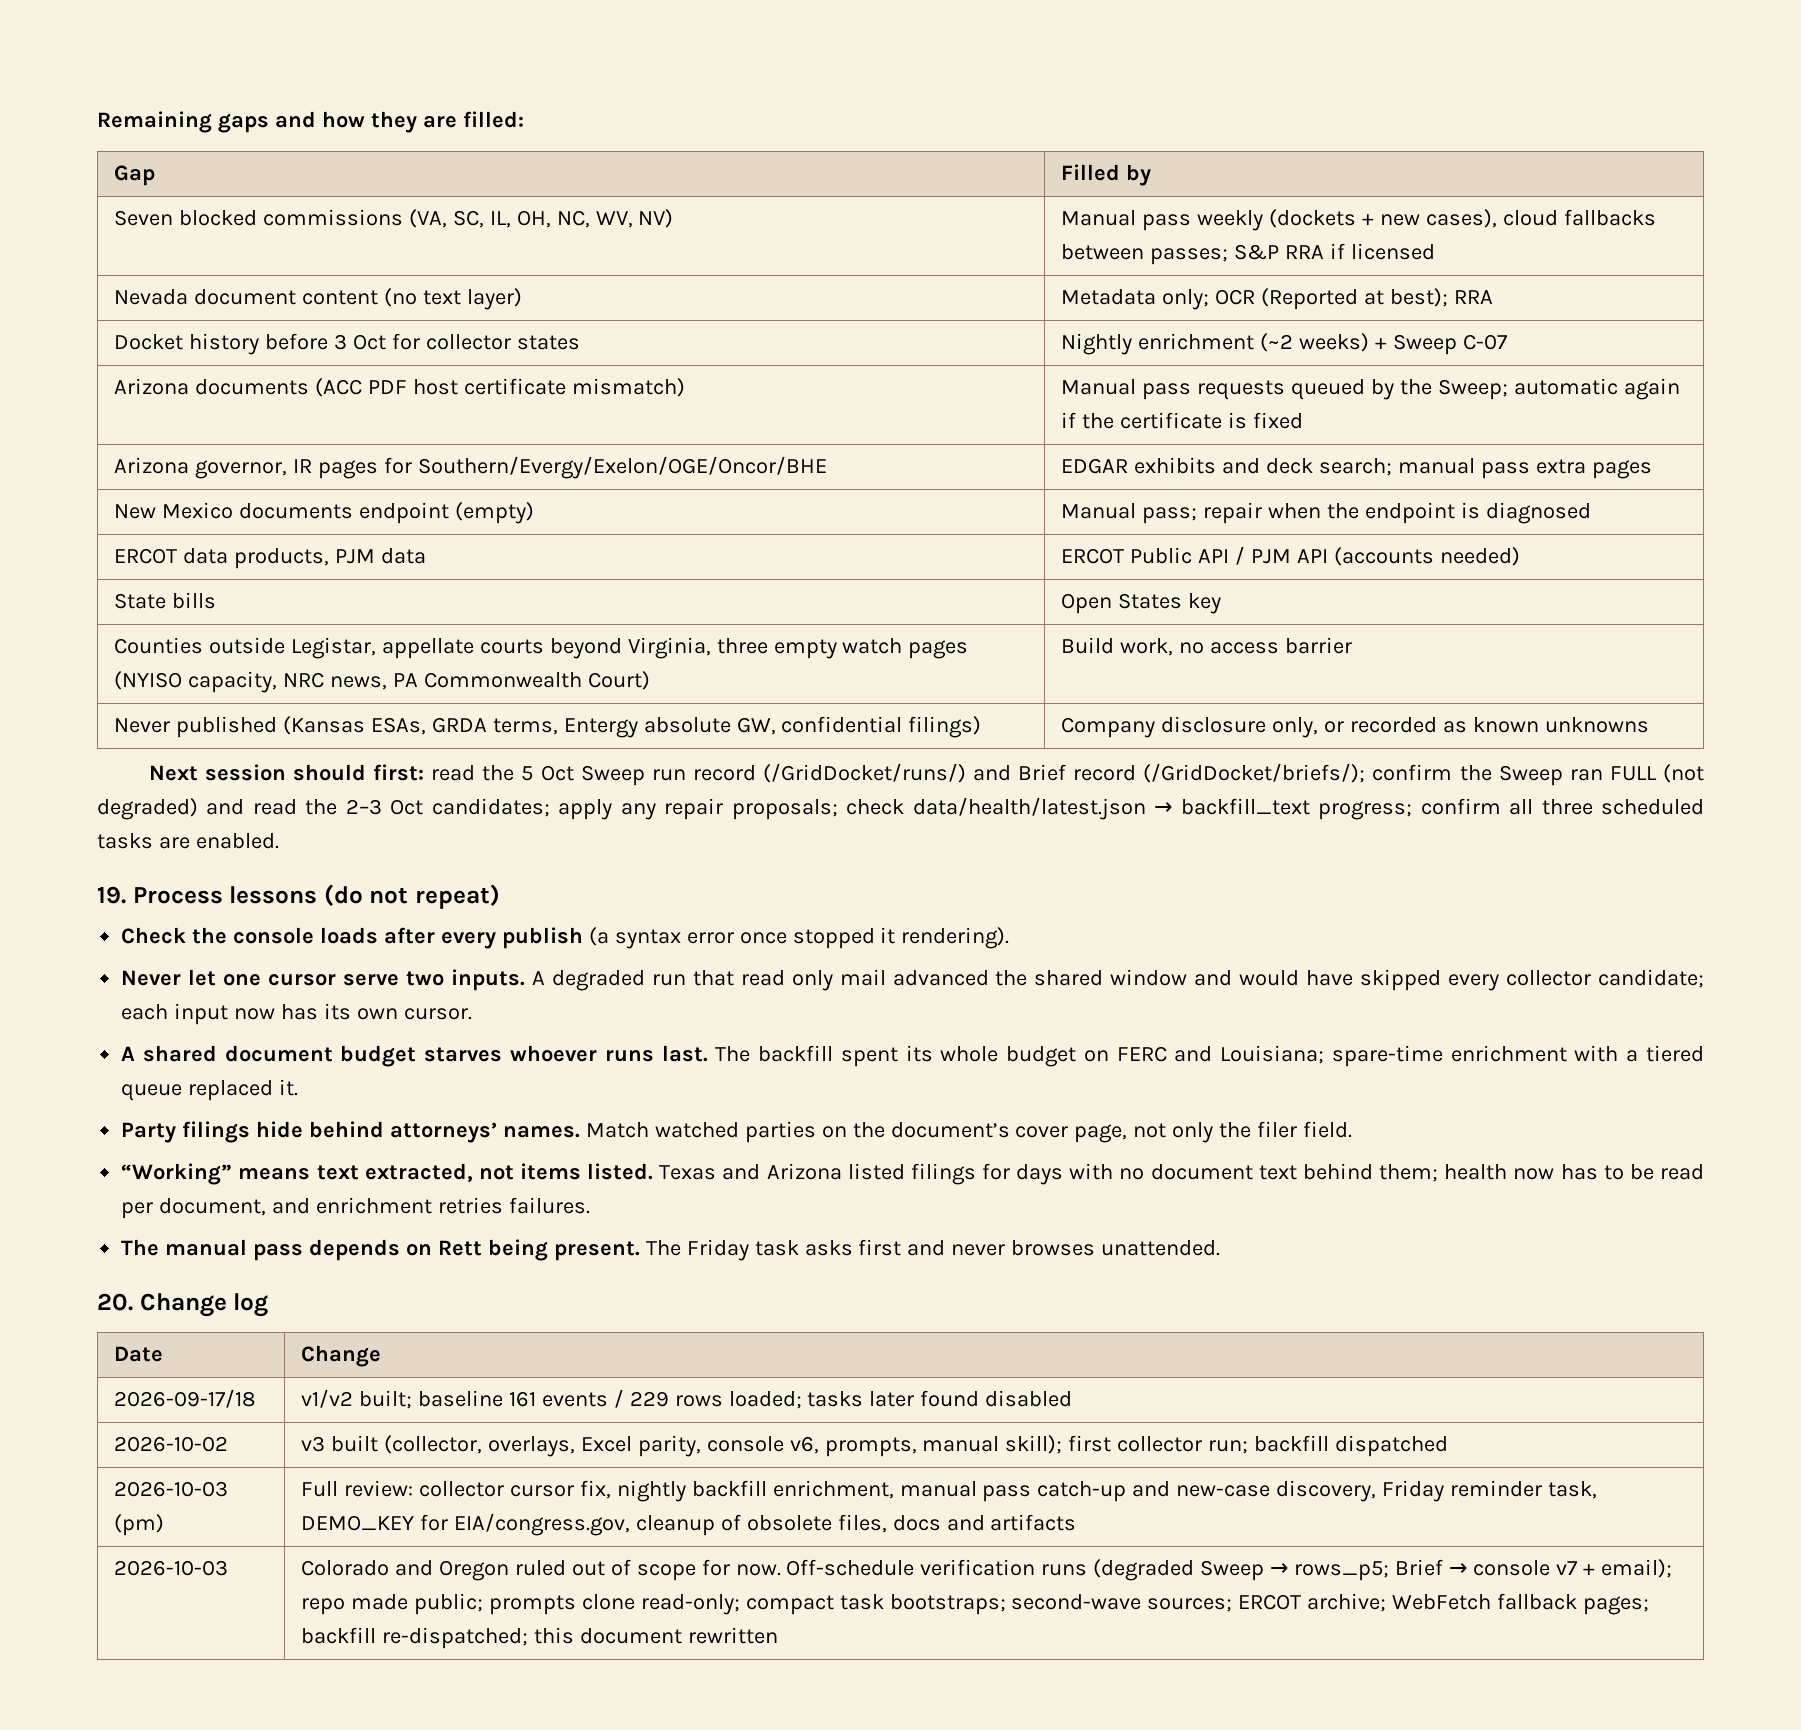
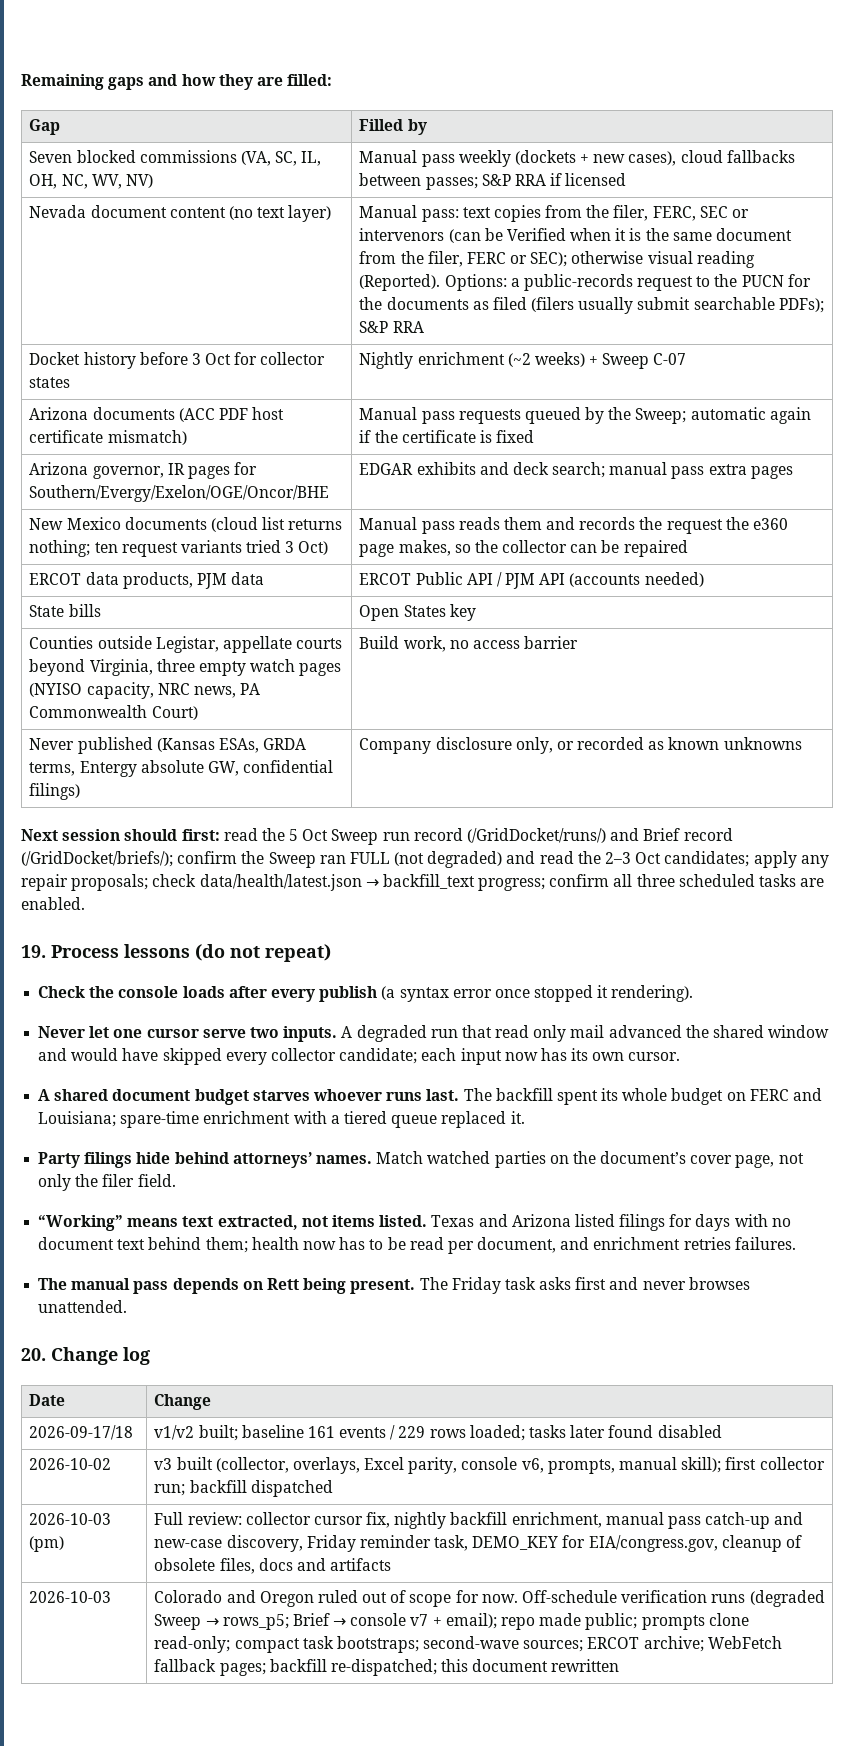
- Metadata only; OCR (Reported at best); RRA
+ Manual pass: text copies from the filer, FERC, SEC or intervenors (can be Verified when it is the same document from the filer, FERC or SEC); otherwise visual reading (Reported). Options: a public-records request to the PUCN for the documents as filed (filers usually submit searchable PDFs); S&P RRA
- New Mexico documents endpoint (empty) | Manual pass; repair when the endpoint is diagnosed
+ New Mexico documents (cloud list returns nothing; ten request variants tried 3 Oct) | Manual pass reads them and records the request the e360 page makes, so the collector can be repaired

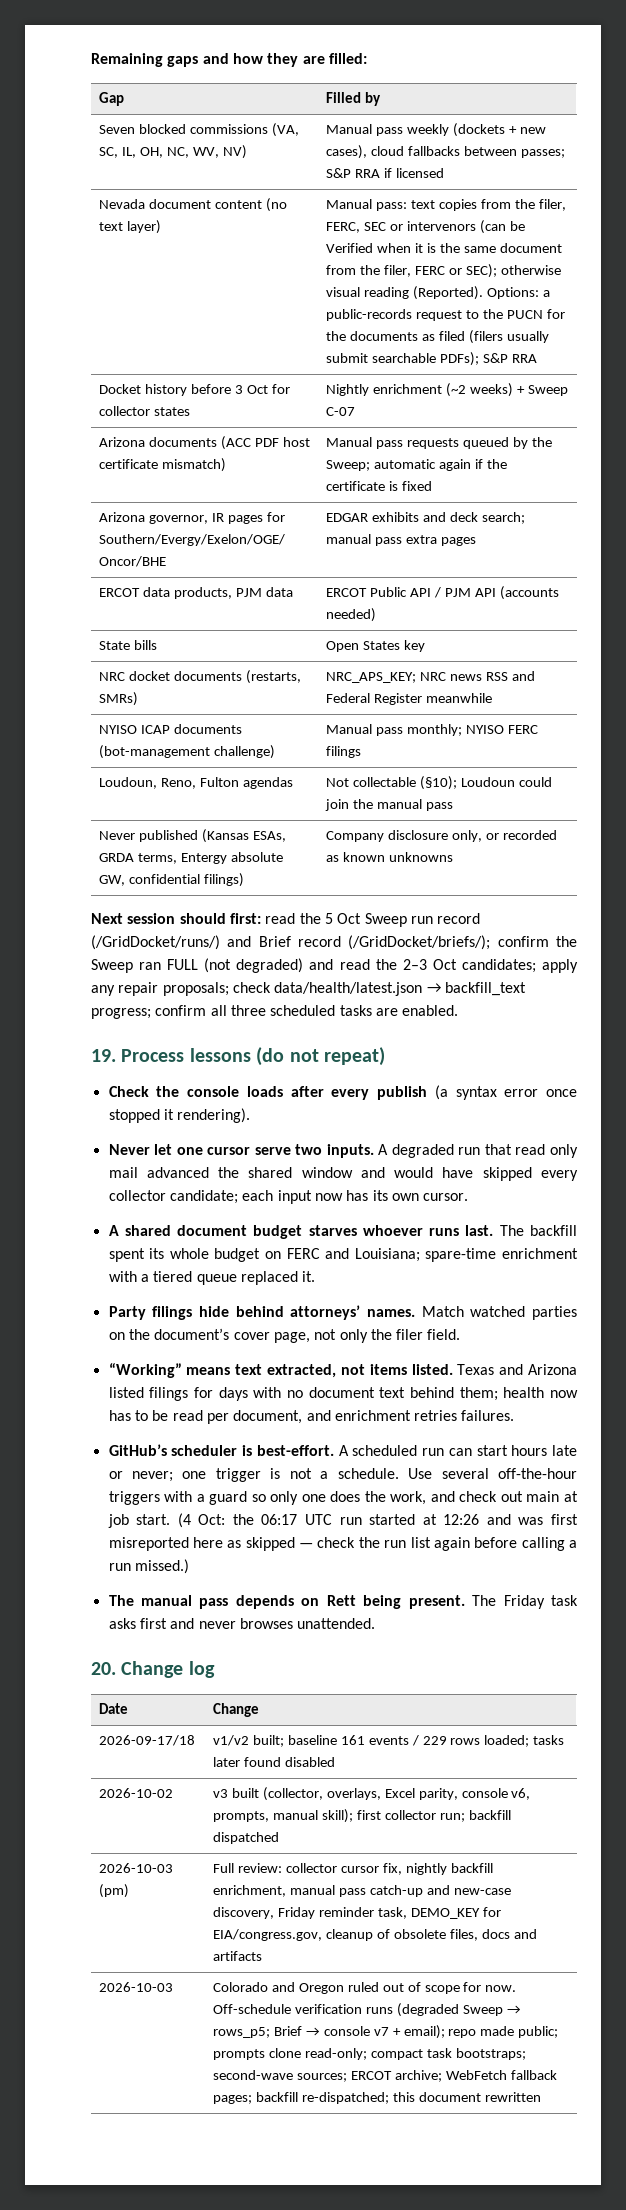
- New Mexico documents (cloud list returns nothing; ten request variants tried 3 Oct) | Manual pass reads them and records the request the e360 page makes, so the collector can be repaired
- Counties outside Legistar, appellate courts beyond Virginia, three empty watch pages (NYISO capacity, NRC news, PA Commonwealth Court) | Build work, no access barrier
+ NRC docket documents (restarts, SMRs) | NRC_APS_KEY; NRC news RSS and Federal Register meanwhile
+ NYISO ICAP documents (bot-management challenge) | Manual pass monthly; NYISO FERC filings
+ Loudoun, Reno, Fulton agendas | Not collectable (§10); Loudoun could join the manual pass
+ GitHub’s scheduler is best-effort. A scheduled run can start hours late or never; one trigger is not a schedule. Use several off-the-hour triggers with a guard so only one does the work, and check out main at job start. (4 Oct: the 06:17 UTC run started at 12:26 and was first misreported here as skipped — check the run list again before calling a run missed.)

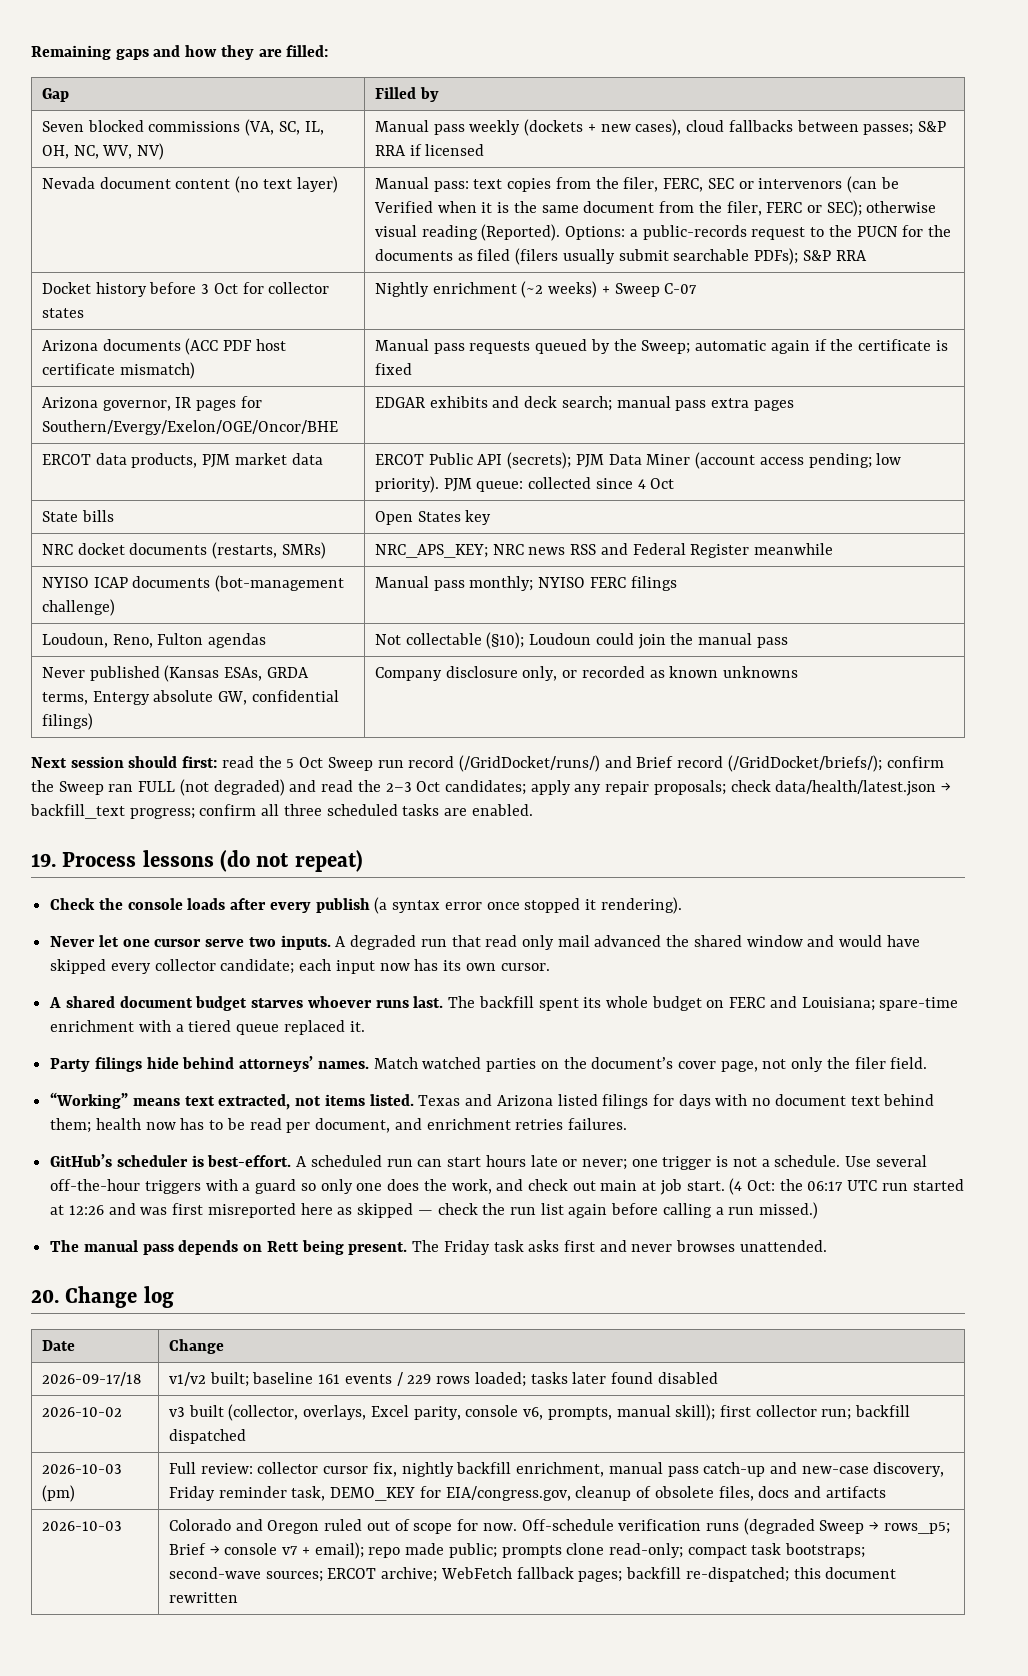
- ERCOT data products, PJM data | ERCOT Public API / PJM API (accounts needed)
+ ERCOT data products, PJM market data | ERCOT Public API (secrets); PJM Data Miner (account access pending; low priority). PJM queue: collected since 4 Oct

